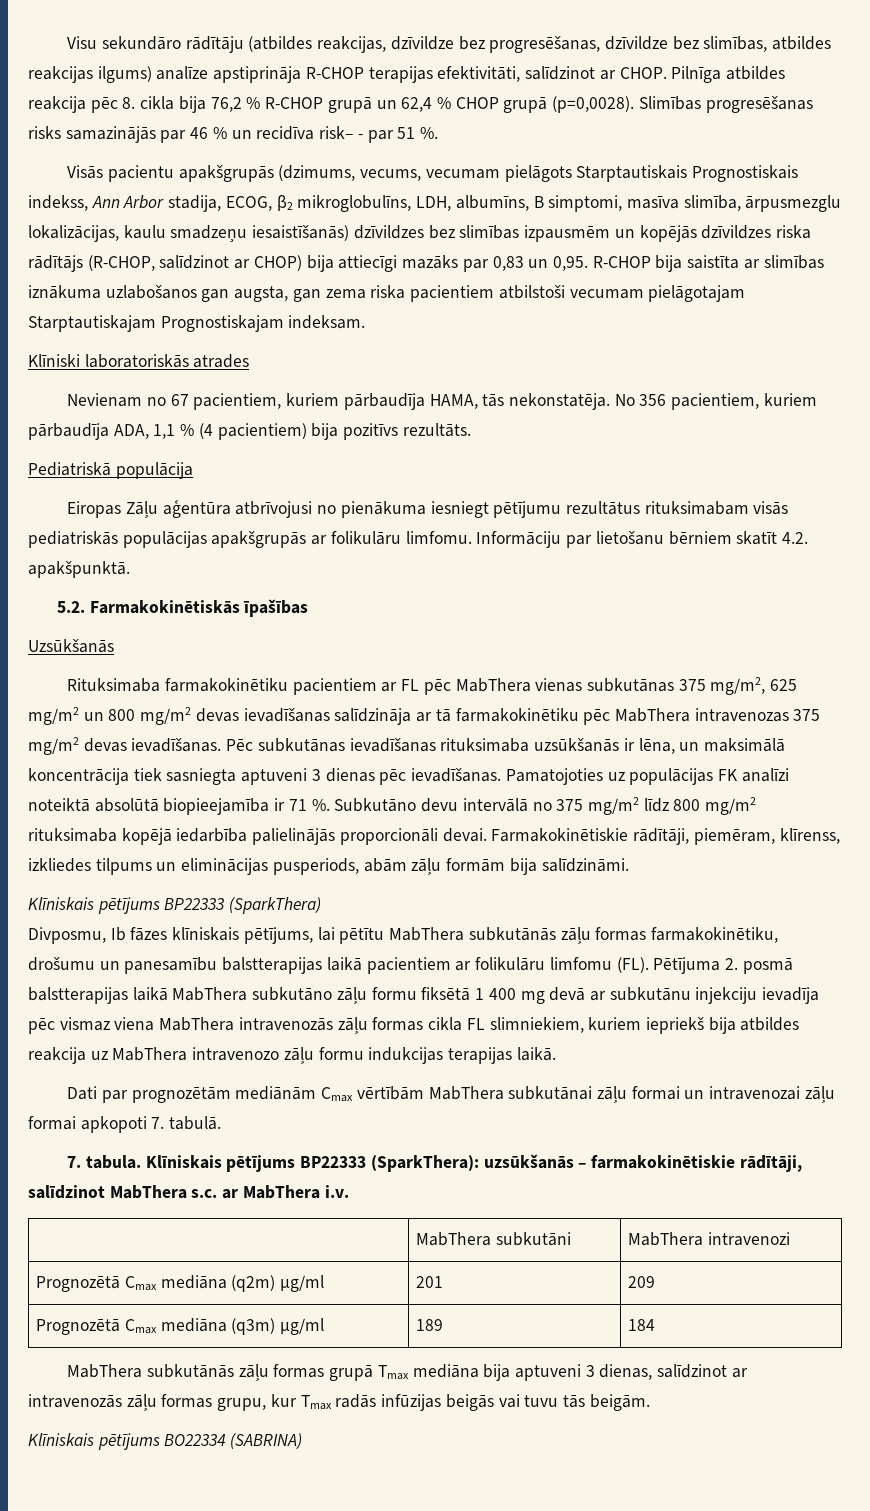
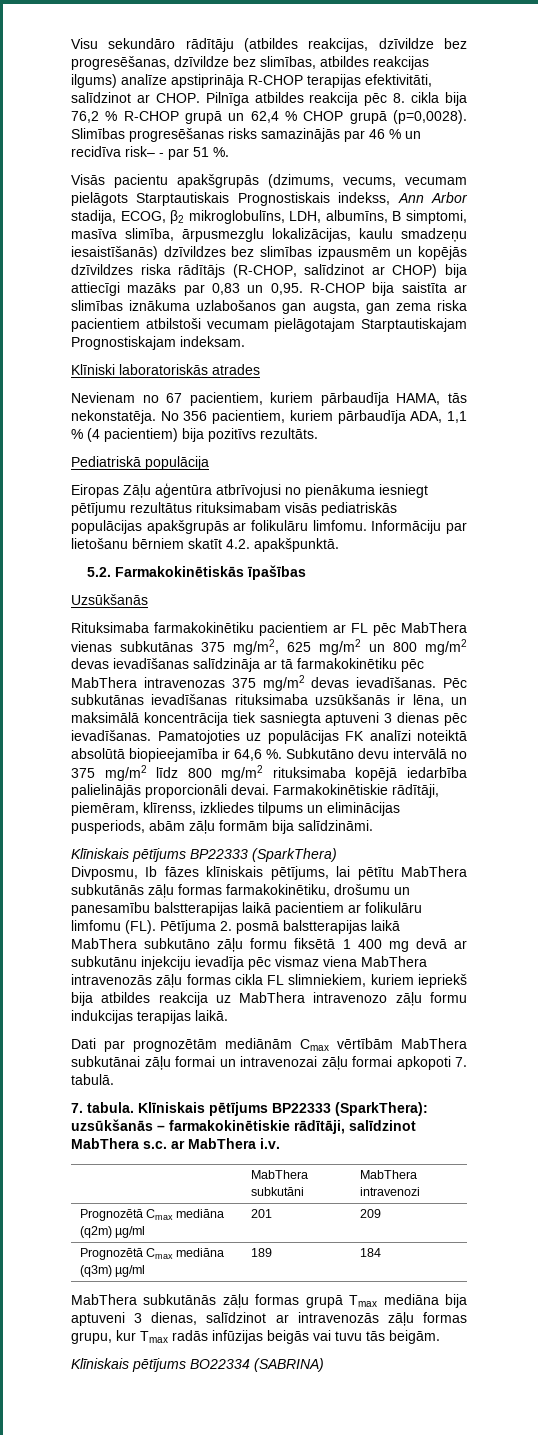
- Pamatojoties uz populācijas FK analīzi noteiktā absolūtā biopieejamība ir 71 %.
+ Pamatojoties uz populācijas FK analīzi noteiktā absolūtā biopieejamība ir 64,6 %.

